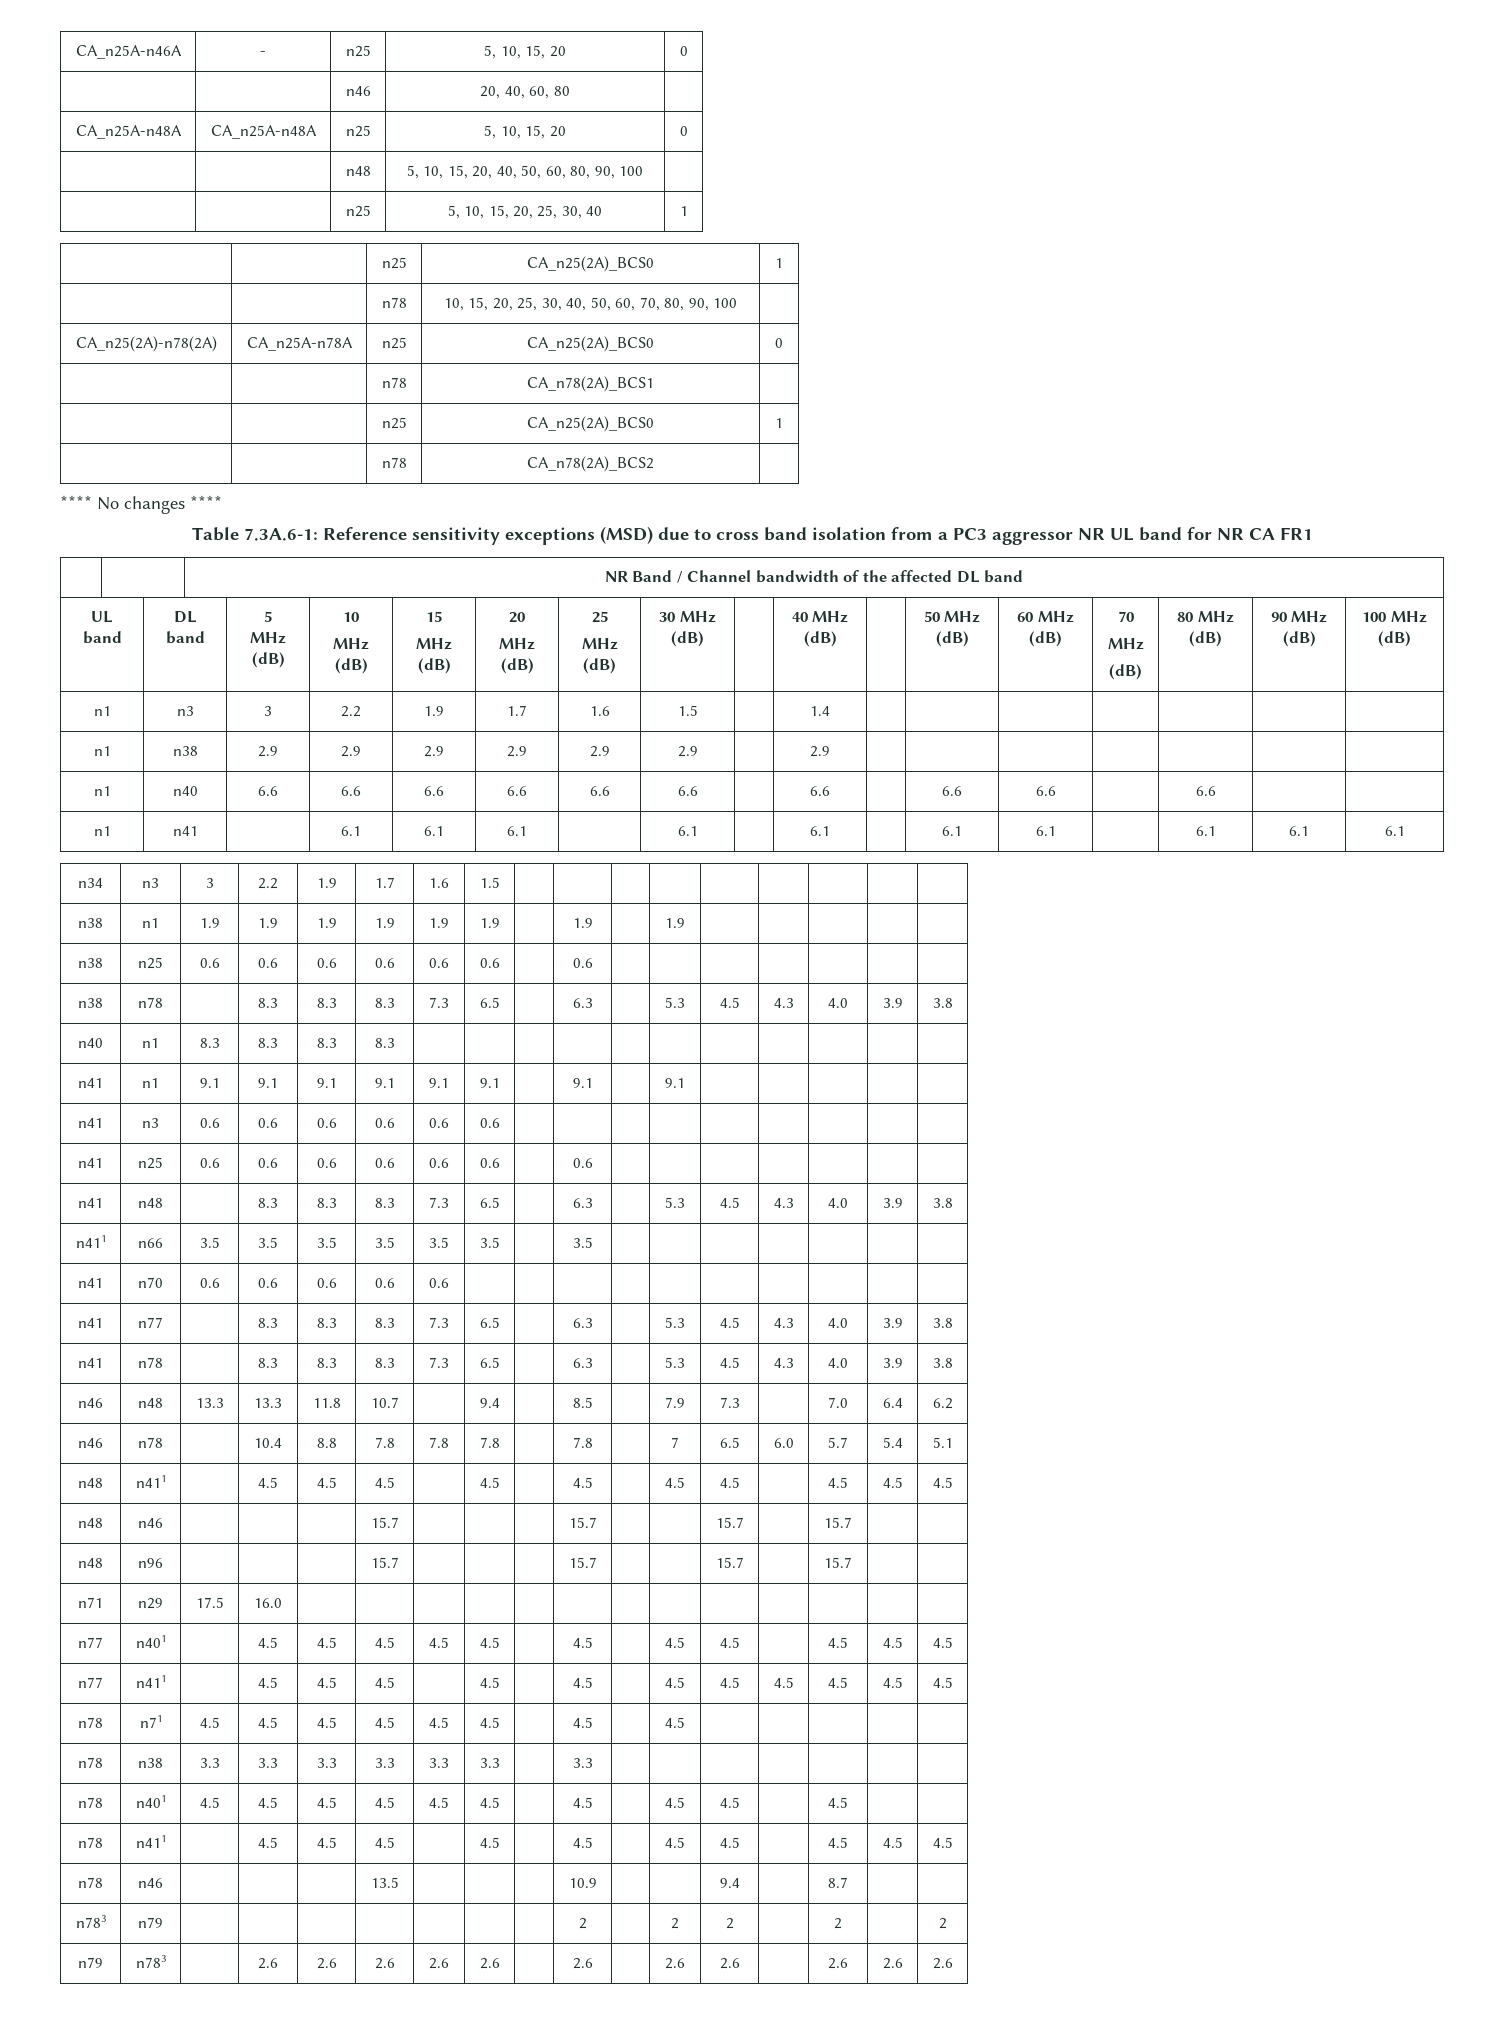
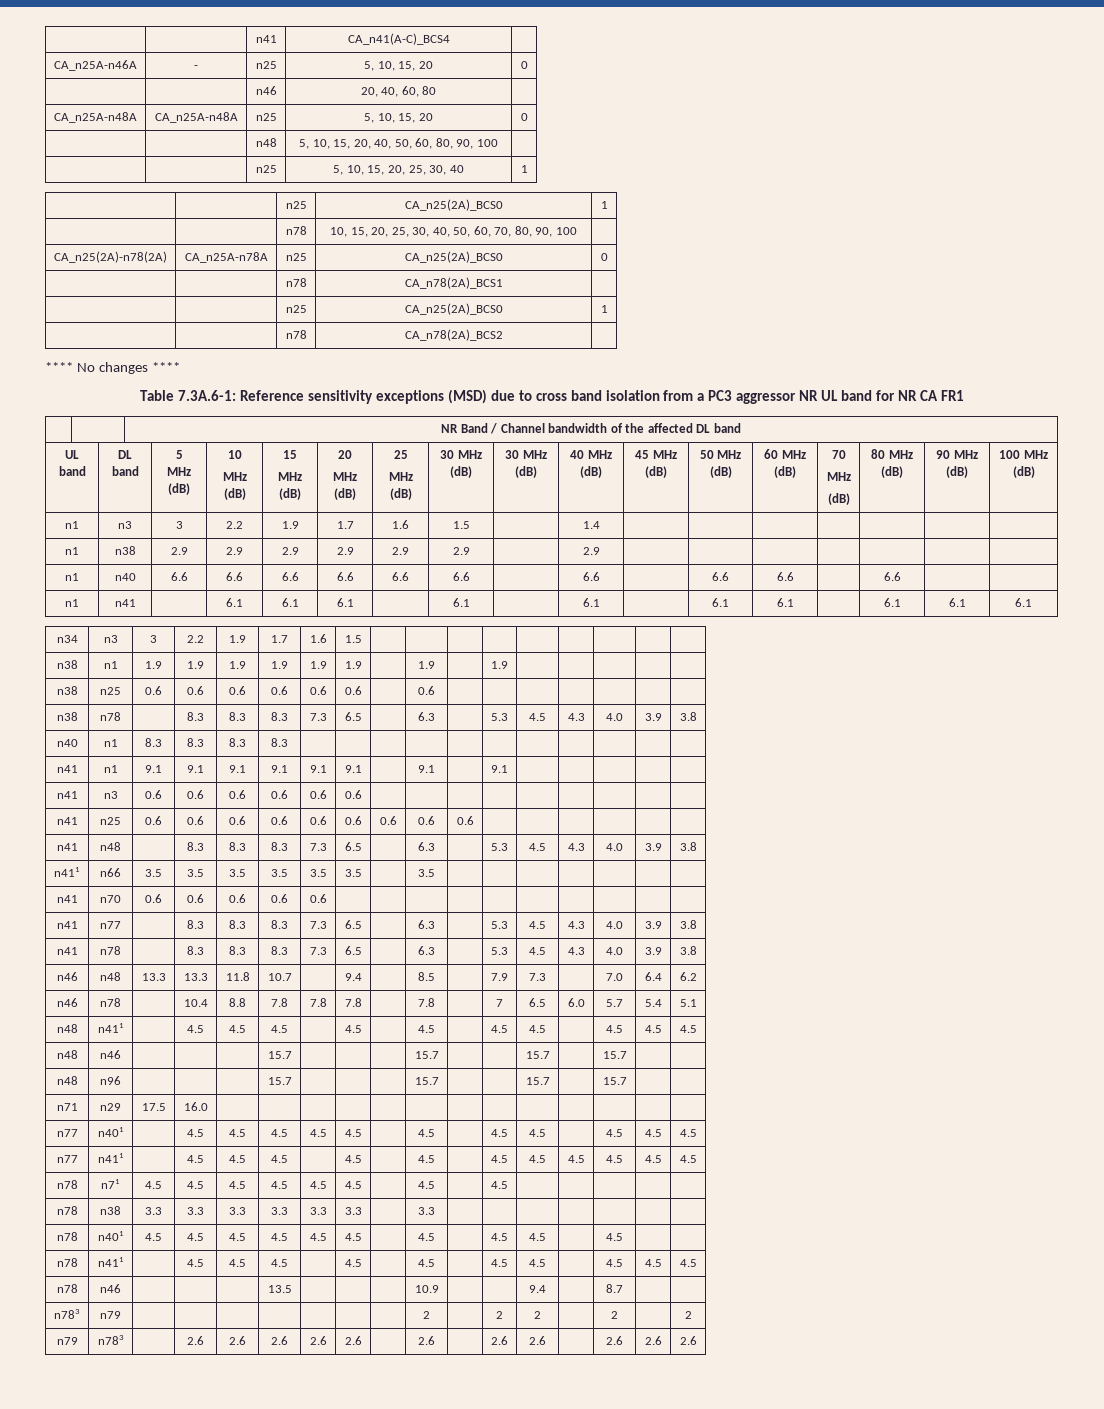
+ | | n41 | CA_n41(A-C)_BCS4 |
- 30 MHz (dB)
+ 30 MHz (dB) | 30 MHz (dB)
+ 45 MHz (dB)
- n41 | n25 | 0.6 | 0.6 | 0.6 | 0.6 | 0.6 | 0.6 | | 0.6 | | | | | | |
+ n41 | n25 | 0.6 | 0.6 | 0.6 | 0.6 | 0.6 | 0.6 | 0.6 | 0.6 | 0.6 | | | | | |

